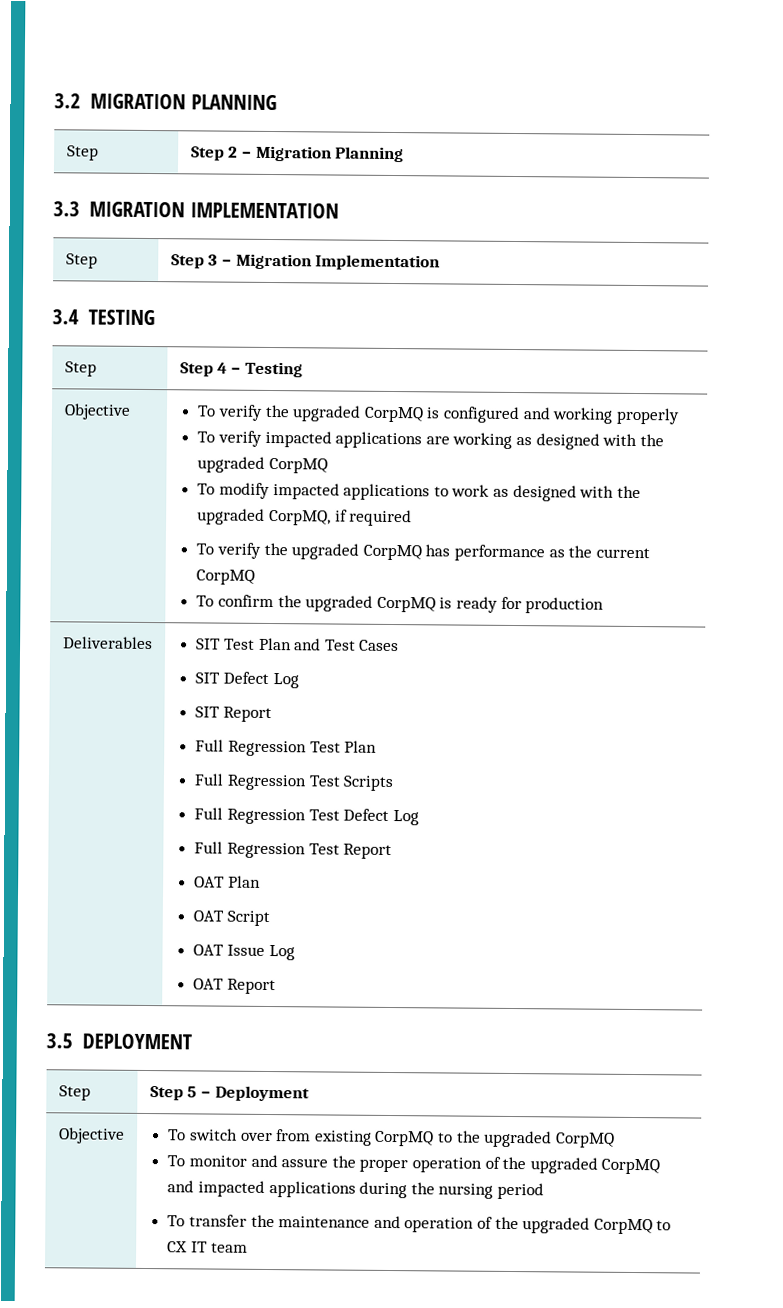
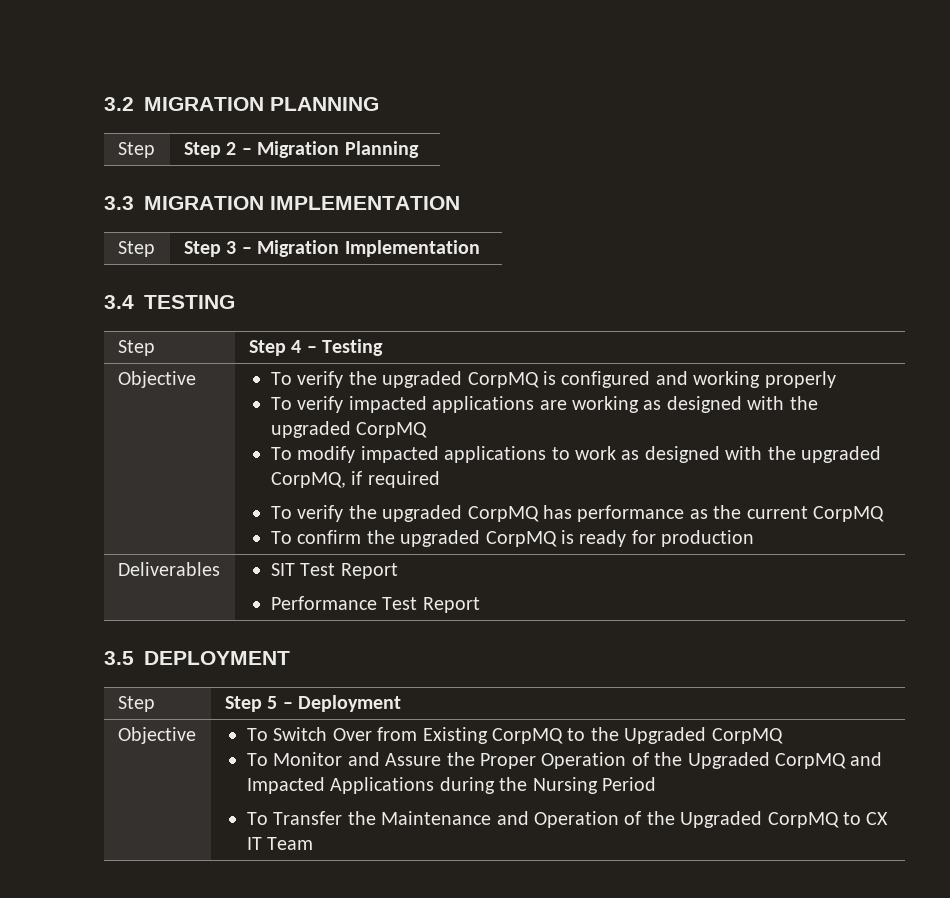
- Deliverables | SIT Test Plan and Test Cases
- SIT Defect Log
- SIT Report
- Full Regression Test Plan
- Full Regression Test Scripts
- Full Regression Test Defect Log
- Full Regression Test Report
- OAT Plan
- OAT Script
- OAT Issue Log
- OAT Report
+ Deliverables | SIT Test Report
+ Performance Test Report
- To switch over from existing CorpMQ to the upgraded CorpMQ
- To monitor and assure the proper operation of the upgraded CorpMQ and impacted applications during the nursing period
- To transfer the maintenance and operation of the upgraded CorpMQ to CX IT team
+ To Switch Over from Existing CorpMQ to the Upgraded CorpMQ
+ To Monitor and Assure the Proper Operation of the Upgraded CorpMQ and Impacted Applications during the Nursing Period
+ To Transfer the Maintenance and Operation of the Upgraded CorpMQ to CX IT Team

